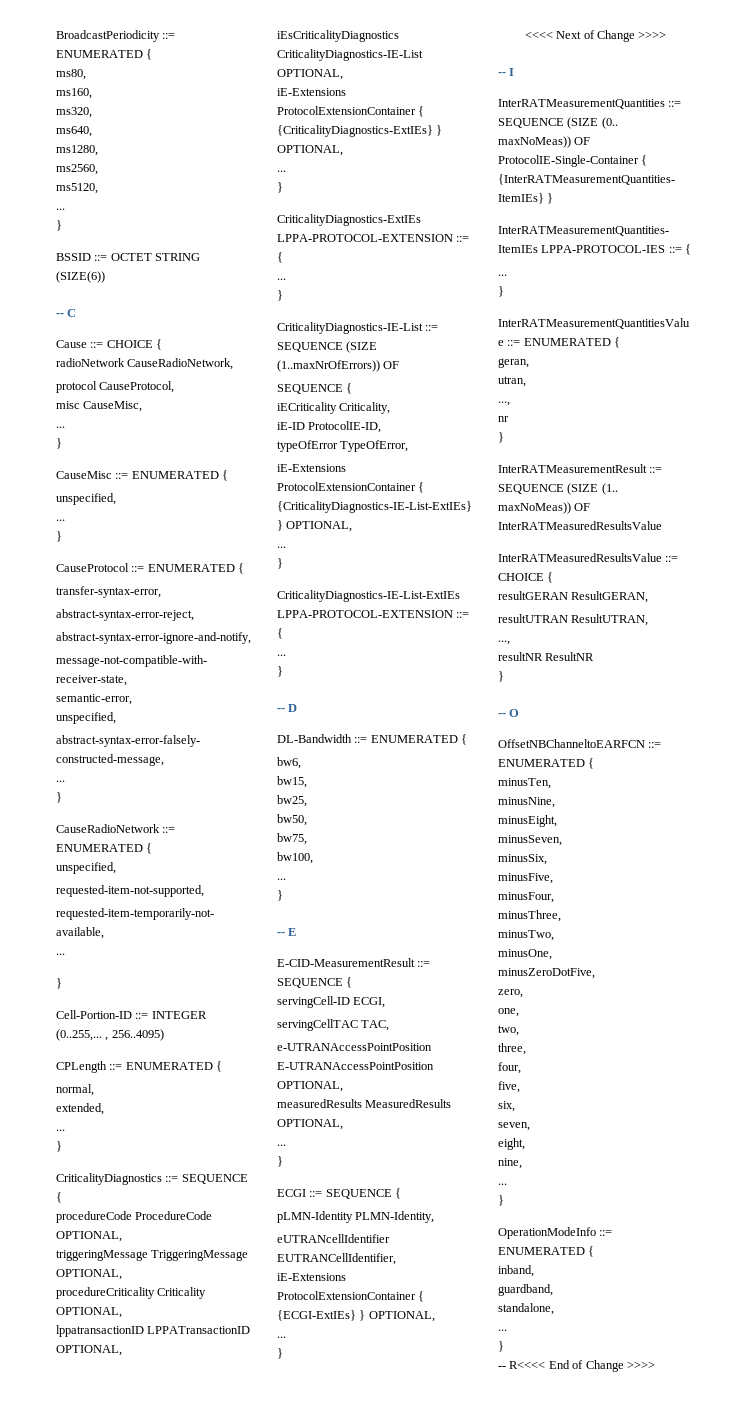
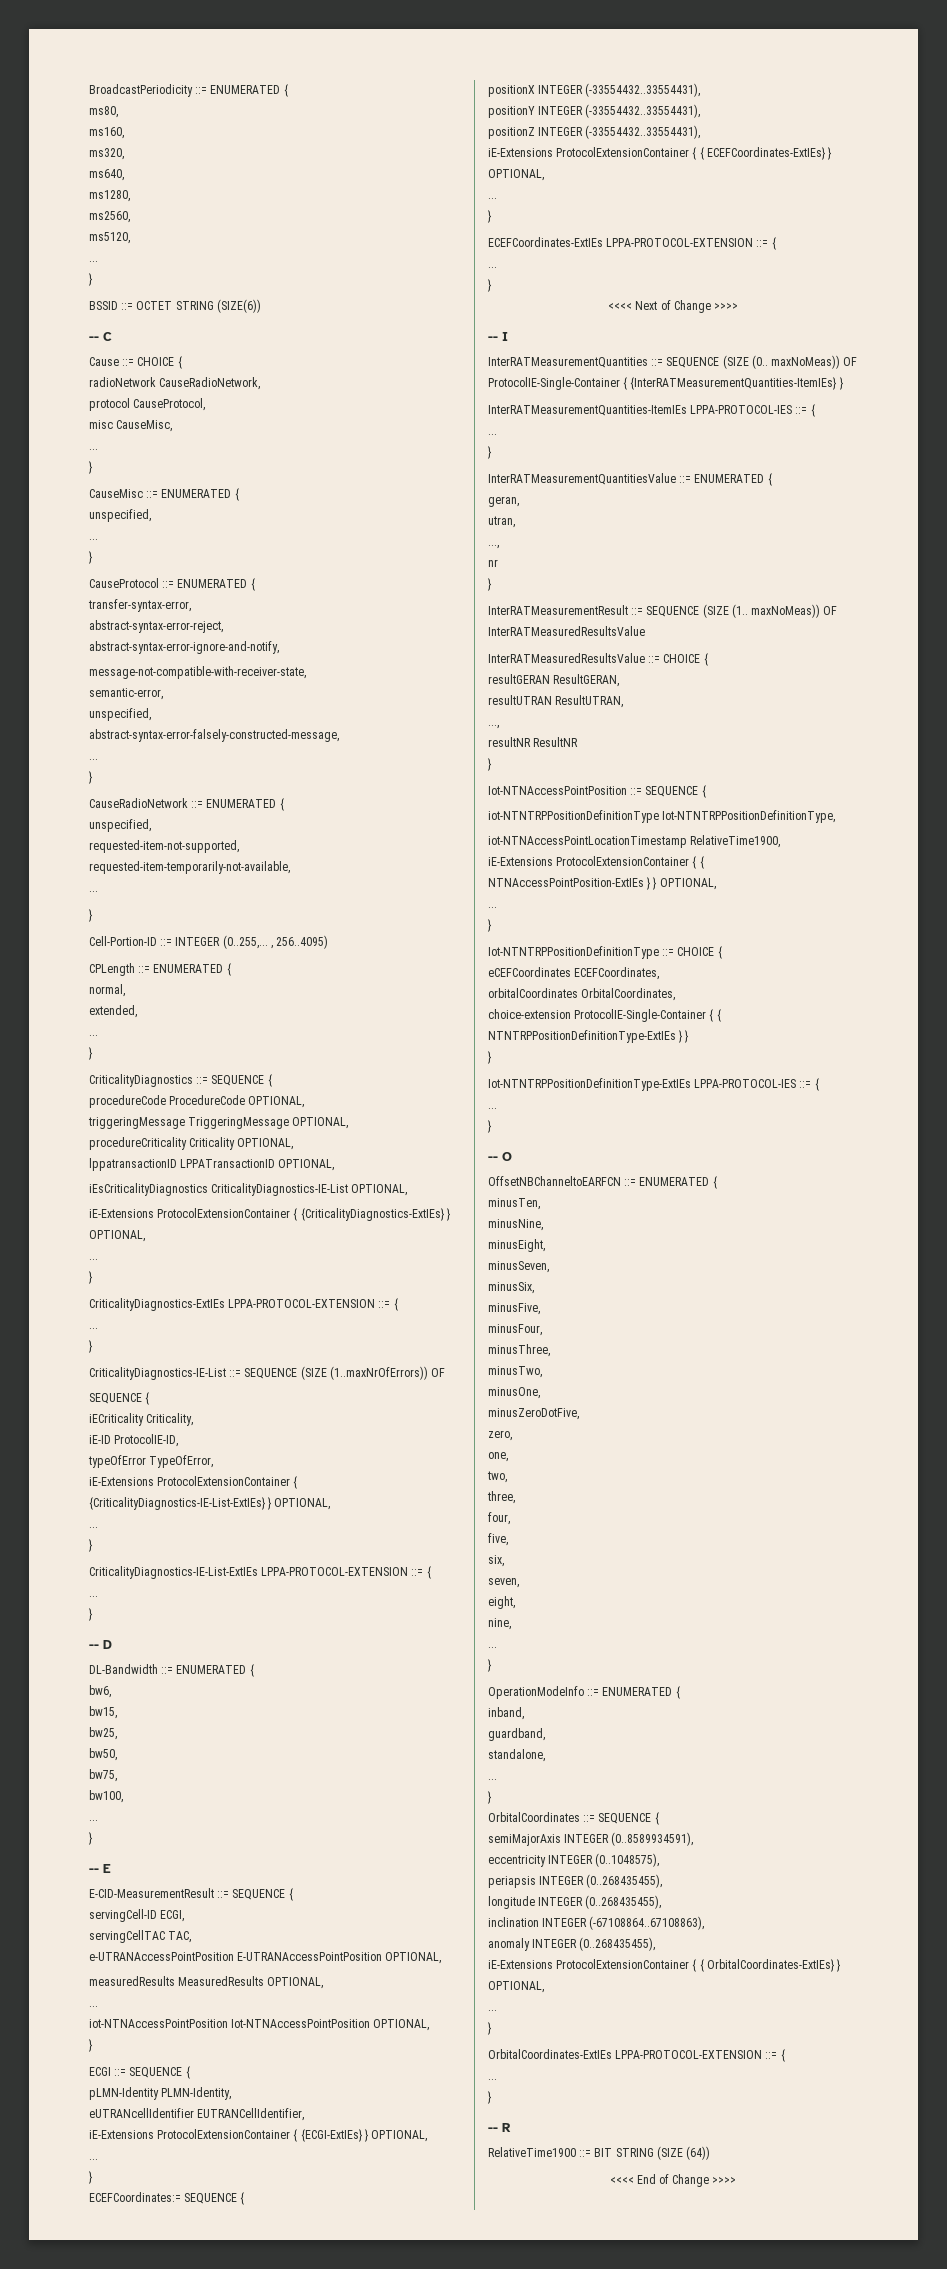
+ iot-NTNAccessPointPosition Iot-NTNAccessPointPosition OPTIONAL,
+ ECEFCoordinates:= SEQUENCE {
+ positionX INTEGER (-33554432..33554431),
+ positionY INTEGER (-33554432..33554431),
+ positionZ INTEGER (-33554432..33554431),
+ iE-Extensions ProtocolExtensionContainer { { ECEFCoordinates-ExtIEs} } OPTIONAL,
+ ...
+ }
+ ECEFCoordinates-ExtIEs LPPA-PROTOCOL-EXTENSION ::= {
+ ...
+ }
+ Iot-NTNAccessPointPosition ::= SEQUENCE {
+ iot-NTNTRPPositionDefinitionType Iot-NTNTRPPositionDefinitionType,
+ iot-NTNAccessPointLocationTimestamp RelativeTime1900,
+ iE-Extensions ProtocolExtensionContainer { { NTNAccessPointPosition-ExtIEs } } OPTIONAL,
+ ...
+ }
+ Iot-NTNTRPPositionDefinitionType ::= CHOICE {
+ eCEFCoordinates ECEFCoordinates,
+ orbitalCoordinates OrbitalCoordinates,
+ choice-extension ProtocolIE-Single-Container { { NTNTRPPositionDefinitionType-ExtIEs } }
+ }
+ Iot-NTNTRPPositionDefinitionType-ExtIEs LPPA-PROTOCOL-IES ::= {
+ ...
+ }
- -- R<<<< End of Change >>>>
+ OrbitalCoordinates ::= SEQUENCE {
+ semiMajorAxis INTEGER (0..8589934591),
+ eccentricity INTEGER (0..1048575),
+ periapsis INTEGER (0..268435455),
+ longitude INTEGER (0..268435455),
+ inclination INTEGER (-67108864..67108863),
+ anomaly INTEGER (0..268435455),
+ iE-Extensions ProtocolExtensionContainer { { OrbitalCoordinates-ExtIEs} } OPTIONAL,
+ ...
+ }
+ OrbitalCoordinates-ExtIEs LPPA-PROTOCOL-EXTENSION ::= {
+ ...
+ }
+ -- R
+ RelativeTime1900 ::= BIT STRING (SIZE (64))
+ <<<< End of Change >>>>

